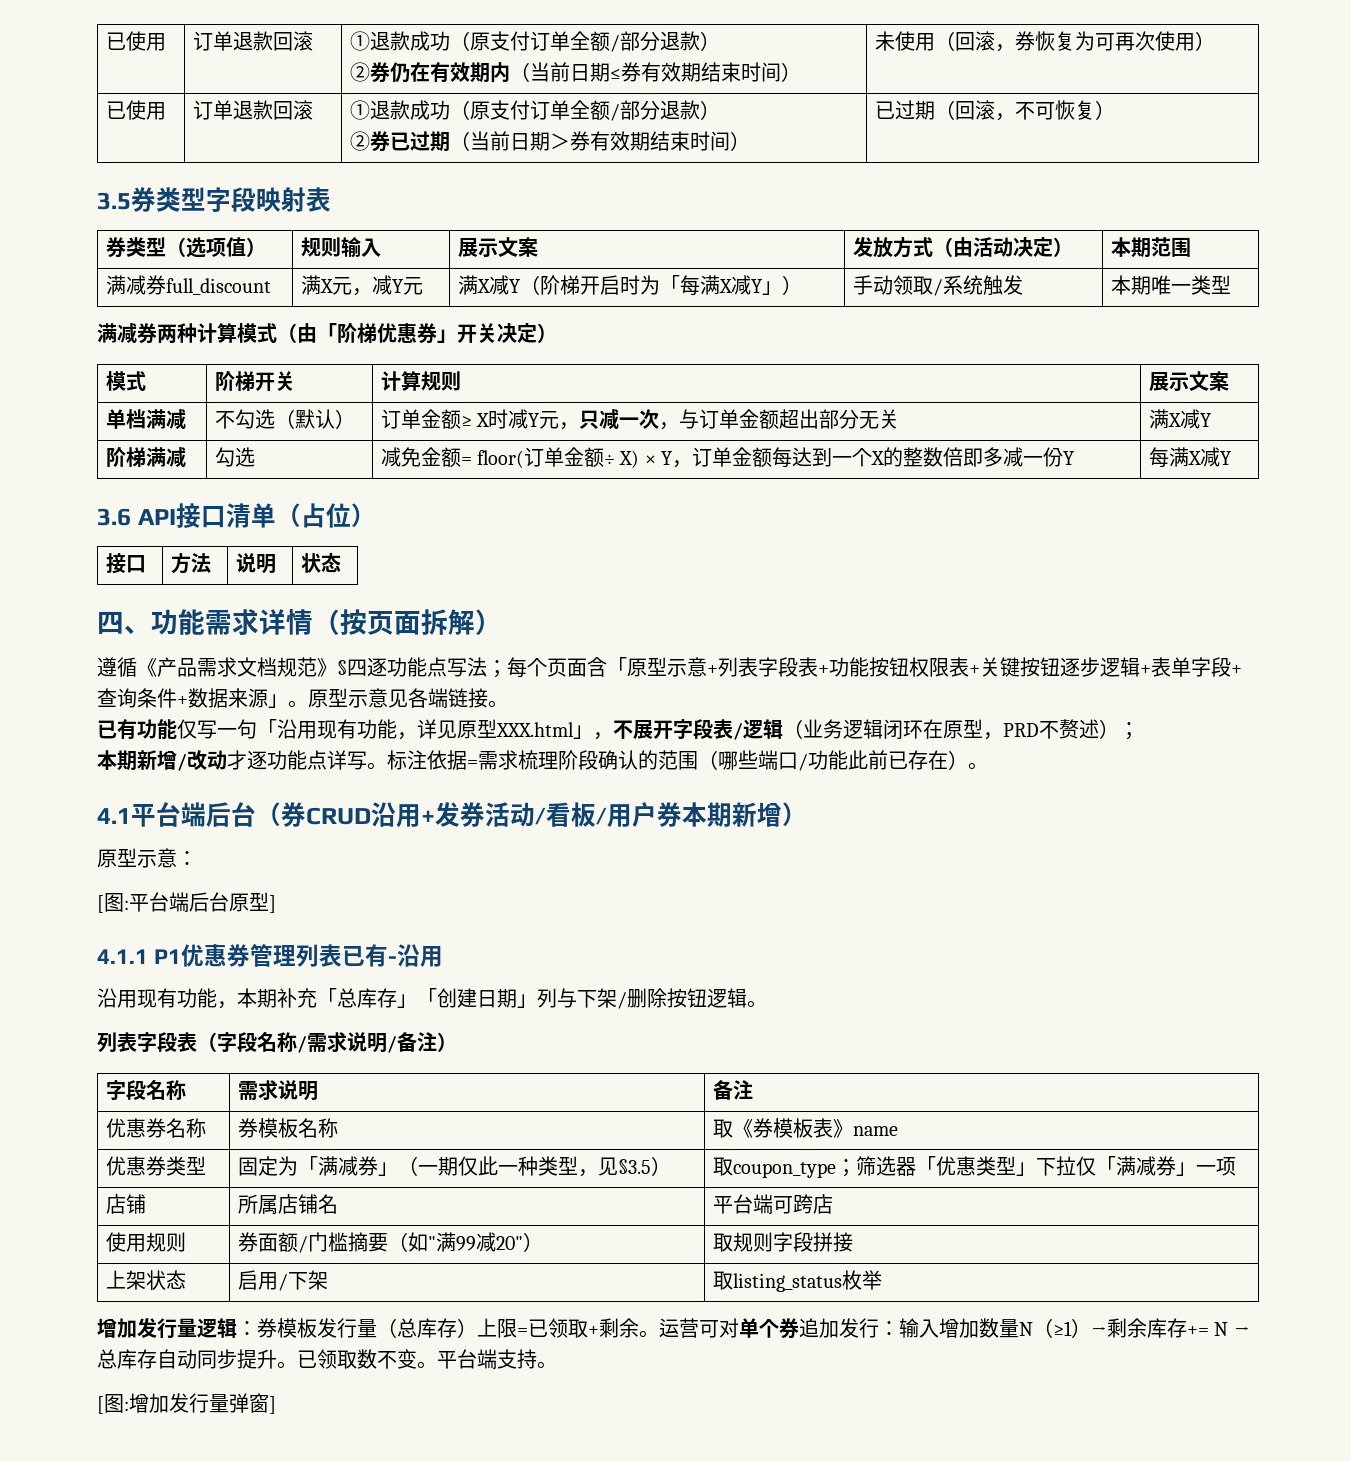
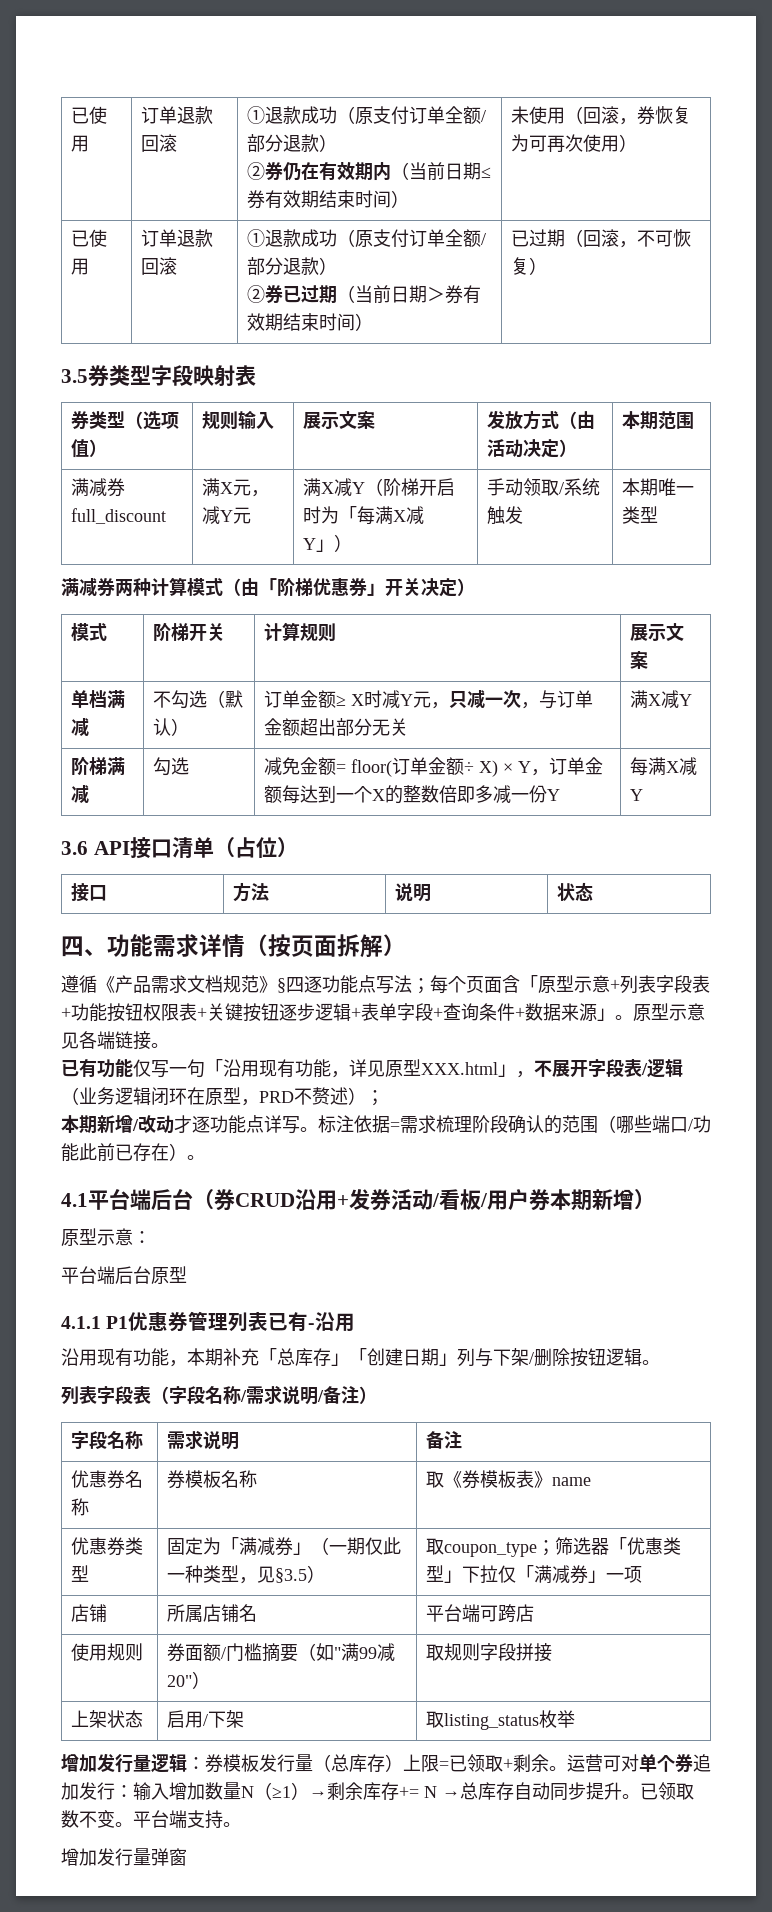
- [图:平台端后台原型]
+ 平台端后台原型
- [图:增加发行量弹窗]
+ 增加发行量弹窗

